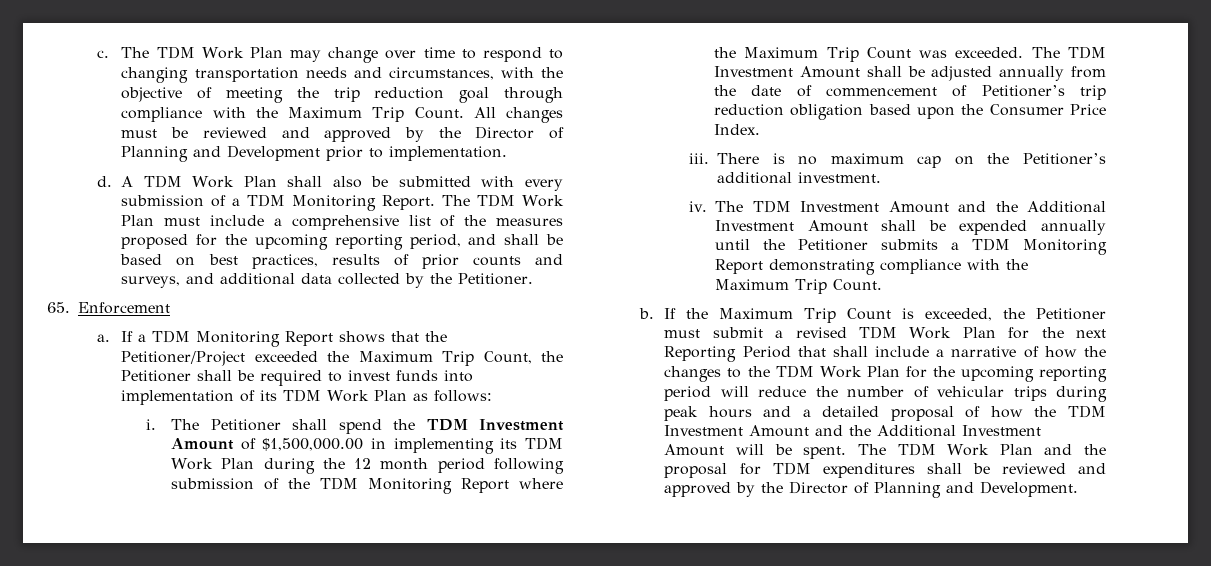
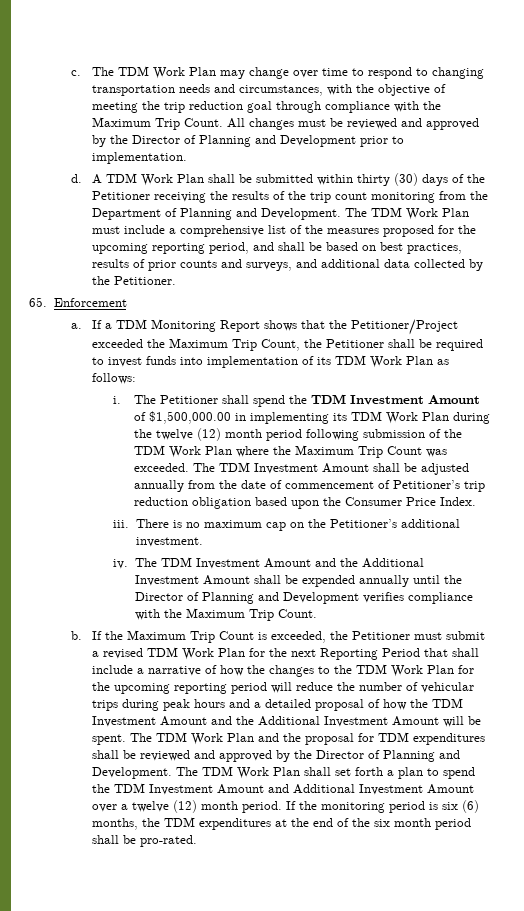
- A TDM Work Plan shall also be submitted with every submission of a TDM Monitoring Report.
+ A TDM Work Plan shall be submitted within thirty (30) days of the Petitioner receiving the results of the trip count monitoring from the Department of Planning and Development.
- The Petitioner shall spend the TDM Investment Amount of $1,500,000.00 in implementing its TDM Work Plan during the 12 month period following submission of the TDM Monitoring Report where the Maximum Trip Count was exceeded.
+ The Petitioner shall spend the TDM Investment Amount of $1,500,000.00 in implementing its TDM Work Plan during the twelve (12) month period following submission of the TDM Work Plan where the Maximum Trip Count was exceeded.
- The TDM Investment Amount and the Additional Investment Amount shall be expended annually until the Petitioner submits a TDM Monitoring Report demonstrating compliance with the Maximum Trip Count.
+ The TDM Investment Amount and the Additional Investment Amount shall be expended annually until the Director of Planning and Development verifies compliance with the Maximum Trip Count.
+ The TDM Work Plan shall set forth a plan to spend the TDM Investment Amount and Additional Investment Amount over a twelve (12) month period. If the monitoring period is six (6) months, the TDM expenditures at the end of the six month period shall be pro-rated.

